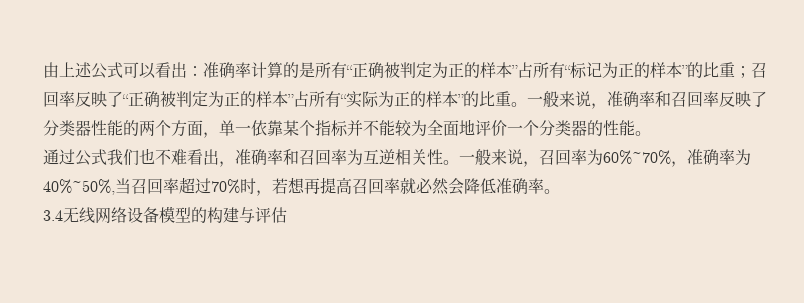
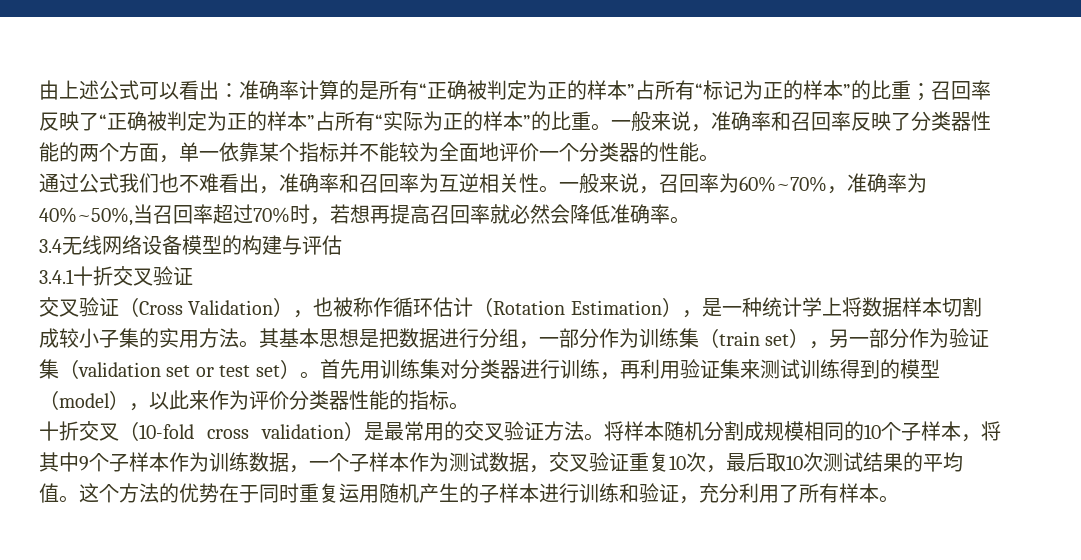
+ 3.4.1十折交叉验证
+ 交叉验证（Cross Validation），也被称作循环估计（Rotation Estimation），是一种统计学上将数据样本切割成较小子集的实用方法。其基本思想是把数据进行分组，一部分作为训练集（train set），另一部分作为验证集（validation set or test set）。首先用训练集对分类器进行训练，再利用验证集来测试训练得到的模型（model），以此来作为评价分类器性能的指标。
+ 十折交叉（10-fold cross validation）是最常用的交叉验证方法。将样本随机分割成规模相同的10个子样本，将其中9个子样本作为训练数据，一个子样本作为测试数据，交叉验证重复10次，最后取10次测试结果的平均值。这个方法的优势在于同时重复运用随机产生的子样本进行训练和验证，充分利用了所有样本。

